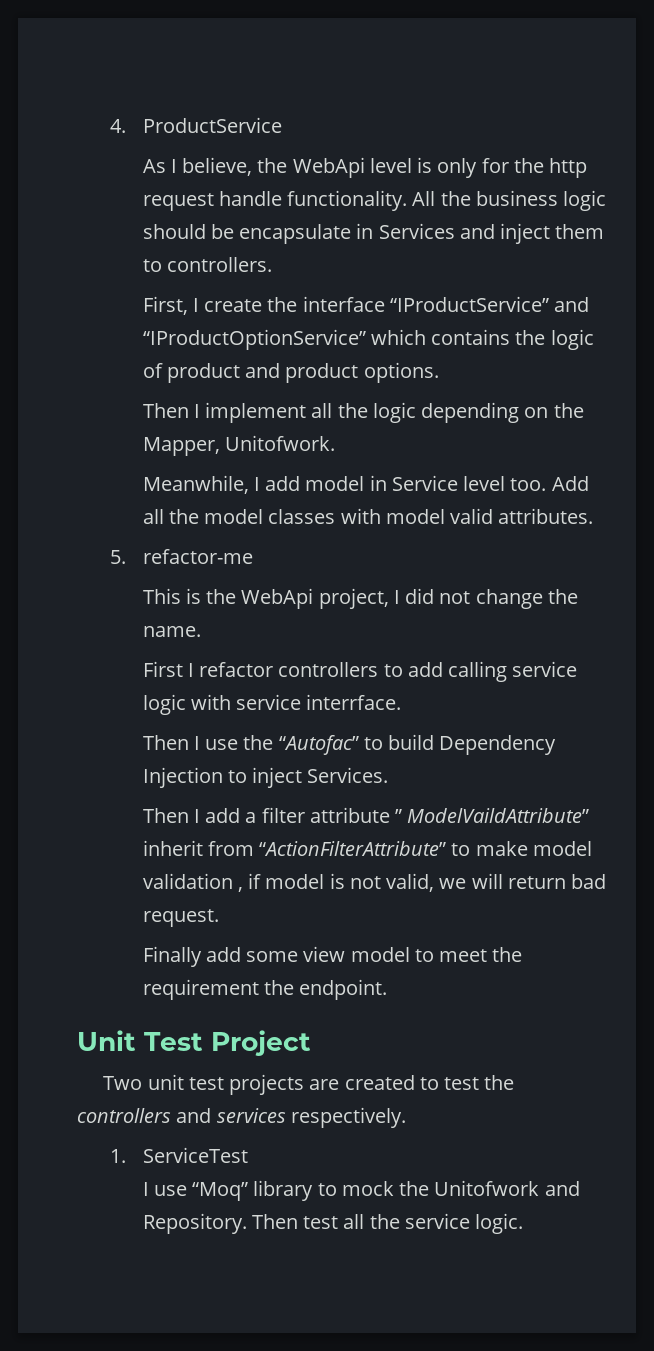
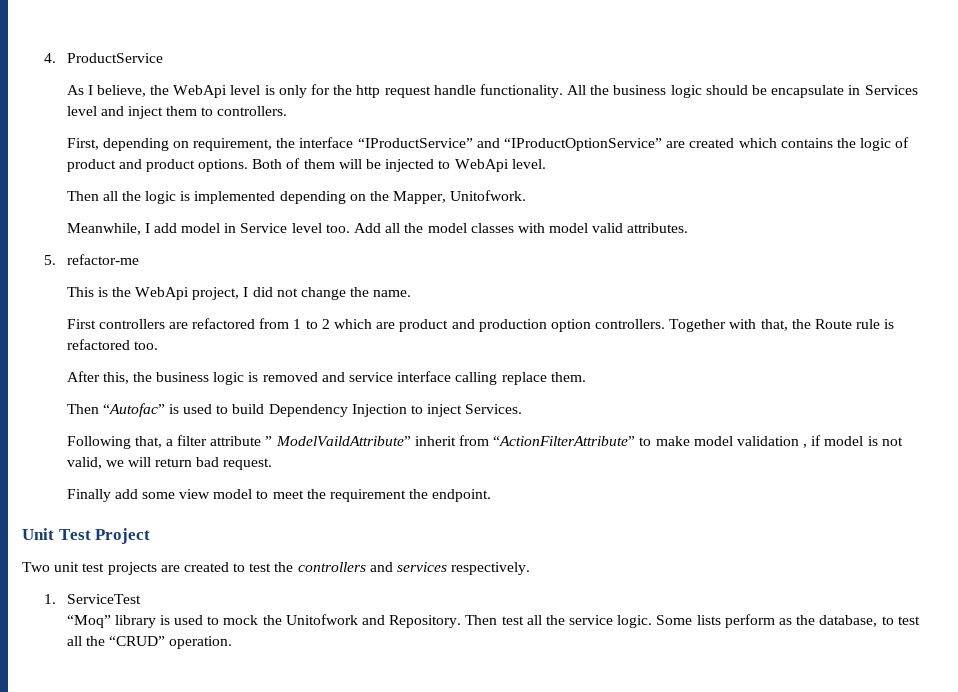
- All the business logic should be encapsulate in Services and inject them to controllers.
+ All the business logic should be encapsulate in Services level and inject them to controllers.
- First, I create the interface “IProductService” and “IProductOptionService” which contains the logic of product and product options.
- Then I implement all the logic depending on the Mapper, Unitofwork.
+ First, depending on requirement, the interface “IProductService” and “IProductOptionService” are created which contains the logic of product and product options. Both of them will be injected to WebApi level.
+ Then all the logic is implemented depending on the Mapper, Unitofwork.
- First I refactor controllers to add calling service logic with service interrface.
- Then I use the “Autofac” to build Dependency Injection to inject Services.
+ First controllers are refactored from 1 to 2 which are product and production option controllers. Together with that, the Route rule is refactored too.
+ After this, the business logic is removed and service interface calling replace them.
+ Then “Autofac” is used to build Dependency Injection to inject Services.
- Then I add a filter attribute ” ModelVaildAttribute” inherit from “ActionFilterAttribute” to make model validation , if model is not valid, we will return bad request.
+ Following that, a filter attribute ” ModelVaildAttribute” inherit from “ActionFilterAttribute” to make model validation , if model is not valid, we will return bad request.
- I use “Moq” library to mock the Unitofwork and Repository.
+ “Moq” library is used to mock the Unitofwork and Repository.
+ Some lists perform as the database, to test all the “CRUD” operation.

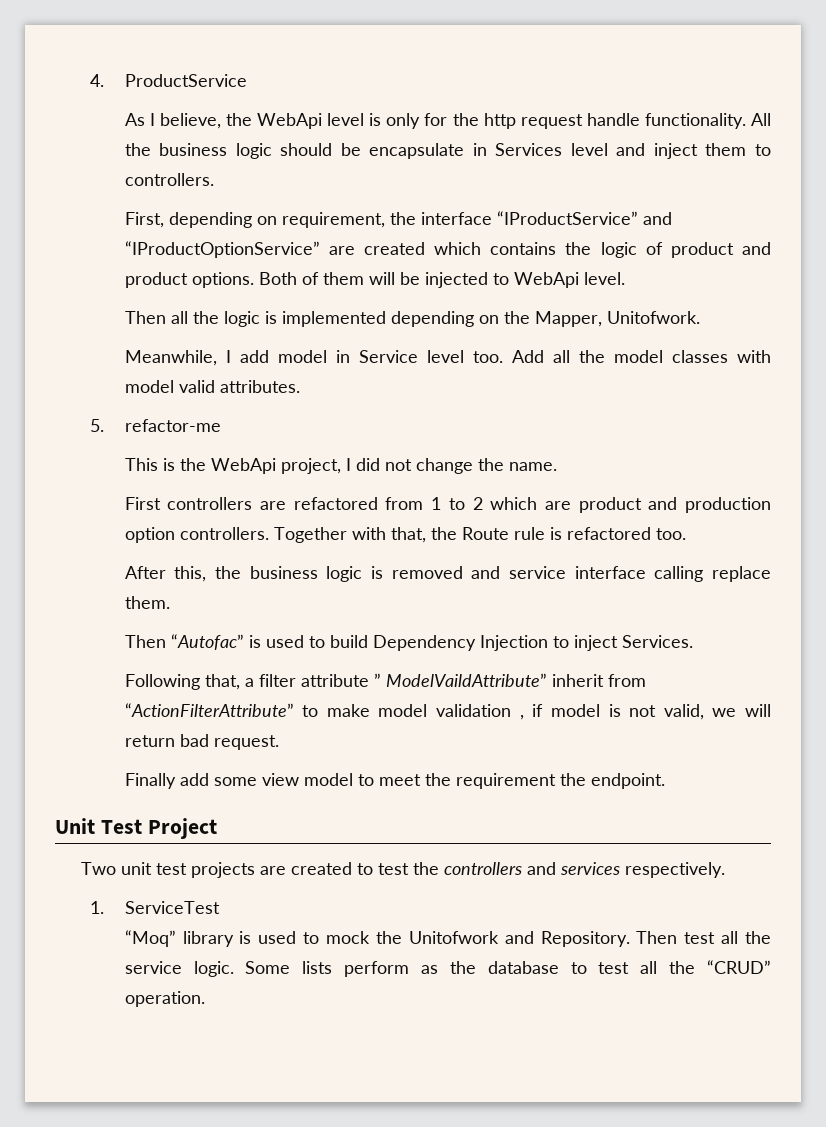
- Some lists perform as the database, to test all the “CRUD” operation.
+ Some lists perform as the database to test all the “CRUD” operation.

